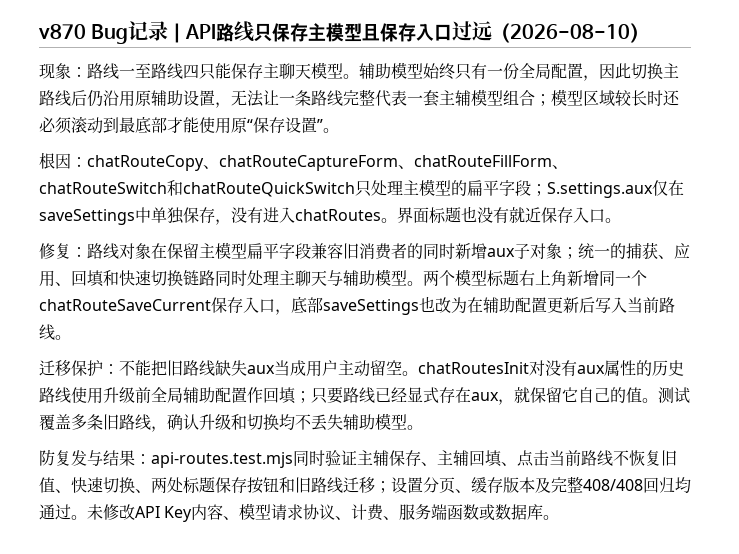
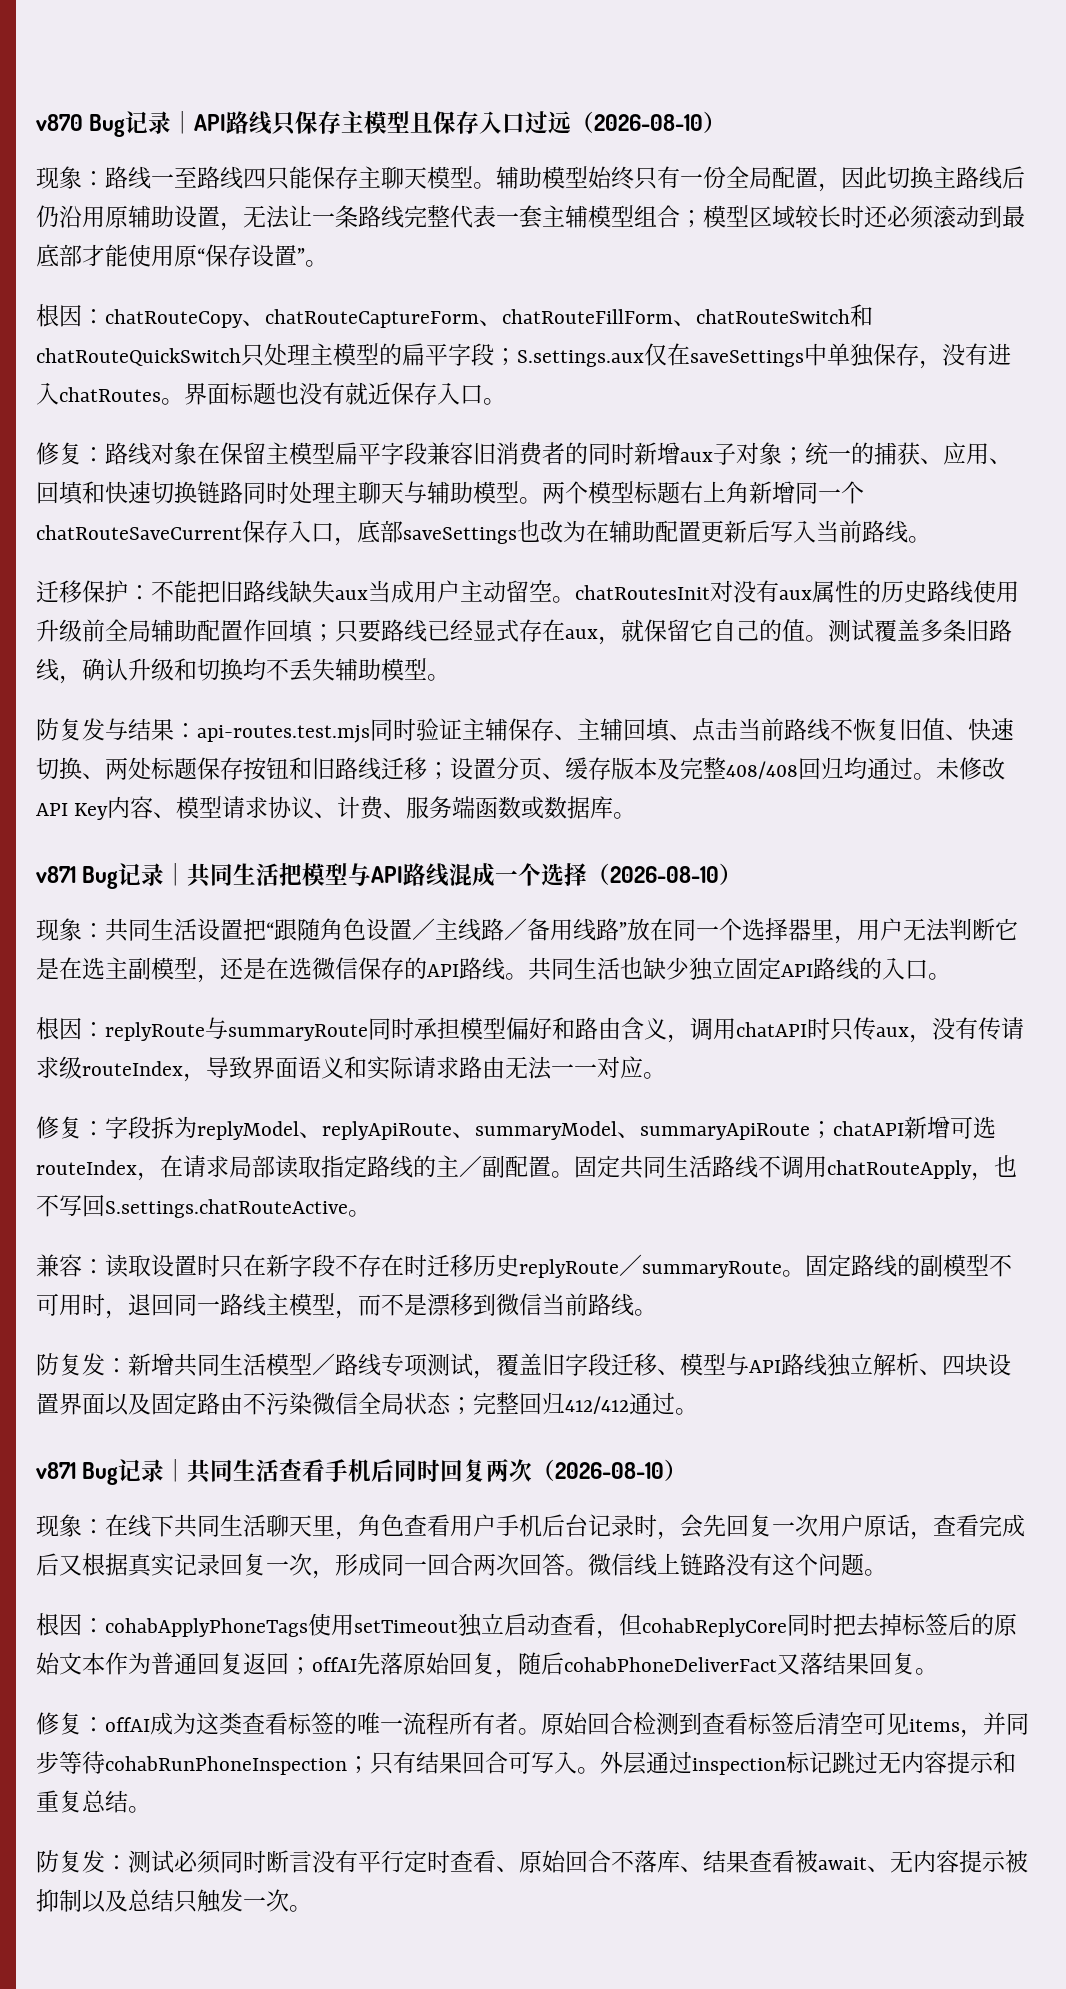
+ v871 Bug记录｜共同生活把模型与API路线混成一个选择（2026-08-10）
+ 现象：共同生活设置把“跟随角色设置／主线路／备用线路”放在同一个选择器里，用户无法判断它是在选主副模型，还是在选微信保存的API路线。共同生活也缺少独立固定API路线的入口。
+ 根因：replyRoute与summaryRoute同时承担模型偏好和路由含义，调用chatAPI时只传aux，没有传请求级routeIndex，导致界面语义和实际请求路由无法一一对应。
+ 修复：字段拆为replyModel、replyApiRoute、summaryModel、summaryApiRoute；chatAPI新增可选routeIndex，在请求局部读取指定路线的主／副配置。固定共同生活路线不调用chatRouteApply，也不写回S.settings.chatRouteActive。
+ 兼容：读取设置时只在新字段不存在时迁移历史replyRoute／summaryRoute。固定路线的副模型不可用时，退回同一路线主模型，而不是漂移到微信当前路线。
+ 防复发：新增共同生活模型／路线专项测试，覆盖旧字段迁移、模型与API路线独立解析、四块设置界面以及固定路由不污染微信全局状态；完整回归412/412通过。
+ v871 Bug记录｜共同生活查看手机后同时回复两次（2026-08-10）
+ 现象：在线下共同生活聊天里，角色查看用户手机后台记录时，会先回复一次用户原话，查看完成后又根据真实记录回复一次，形成同一回合两次回答。微信线上链路没有这个问题。
+ 根因：cohabApplyPhoneTags使用setTimeout独立启动查看，但cohabReplyCore同时把去掉标签后的原始文本作为普通回复返回；offAI先落原始回复，随后cohabPhoneDeliverFact又落结果回复。
+ 修复：offAI成为这类查看标签的唯一流程所有者。原始回合检测到查看标签后清空可见items，并同步等待cohabRunPhoneInspection；只有结果回合可写入。外层通过inspection标记跳过无内容提示和重复总结。
+ 防复发：测试必须同时断言没有平行定时查看、原始回合不落库、结果查看被await、无内容提示被抑制以及总结只触发一次。

